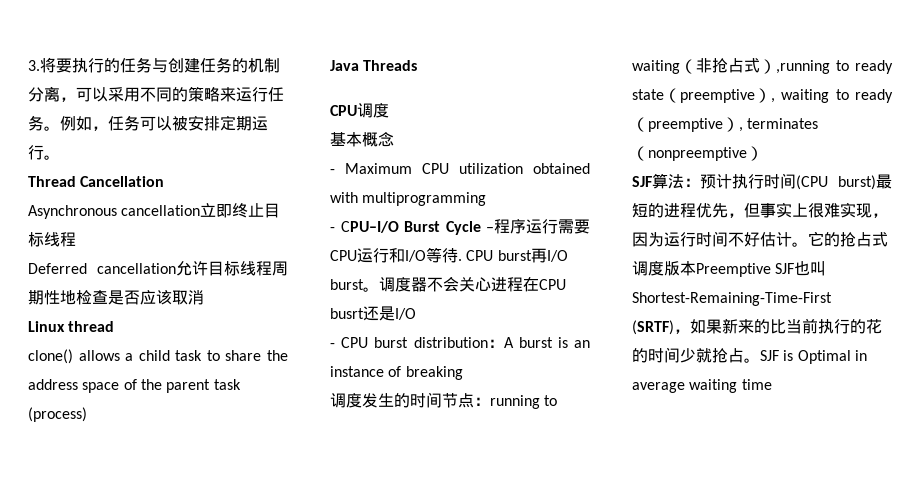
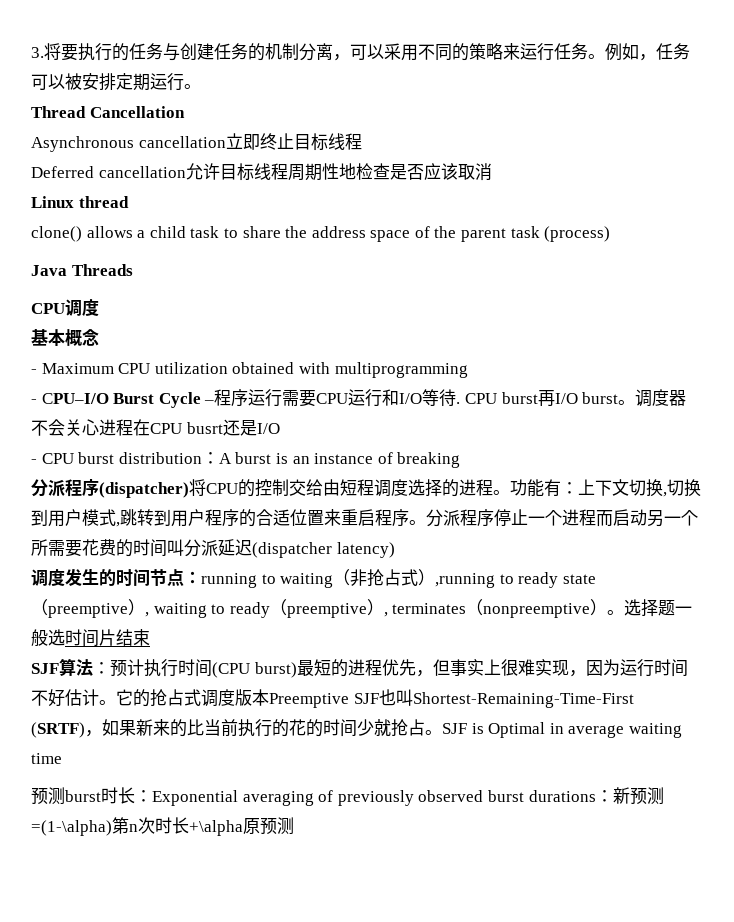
+ 分派程序(dispatcher)将CPU的控制交给由短程调度选择的进程。功能有：上下文切换,切换到用户模式,跳转到用户程序的合适位置来重启程序。分派程序停止一个进程而启动另一个所需要花费的时间叫分派延迟(dispatcher latency)
- 调度发生的时间节点：running to waiting（非抢占式）,running to ready state（preemptive）, waiting to ready（preemptive）, terminates（nonpreemptive）
+ 调度发生的时间节点：running to waiting（非抢占式）,running to ready state（preemptive）, waiting to ready（preemptive）, terminates（nonpreemptive）。选择题一般选时间片结束
+ 预测burst时长：Exponential averaging of previously observed burst durations：新预测=(1-\alpha)第n次时长+\alpha原预测

